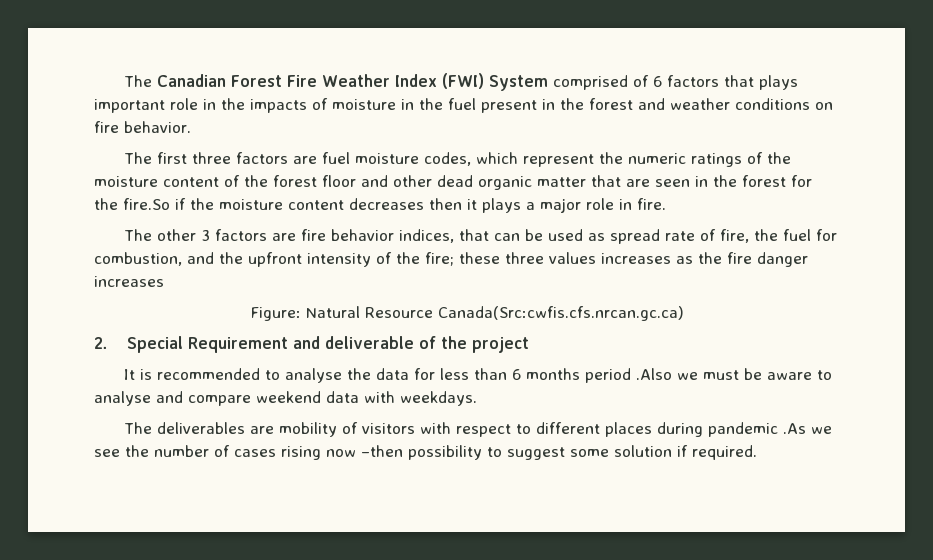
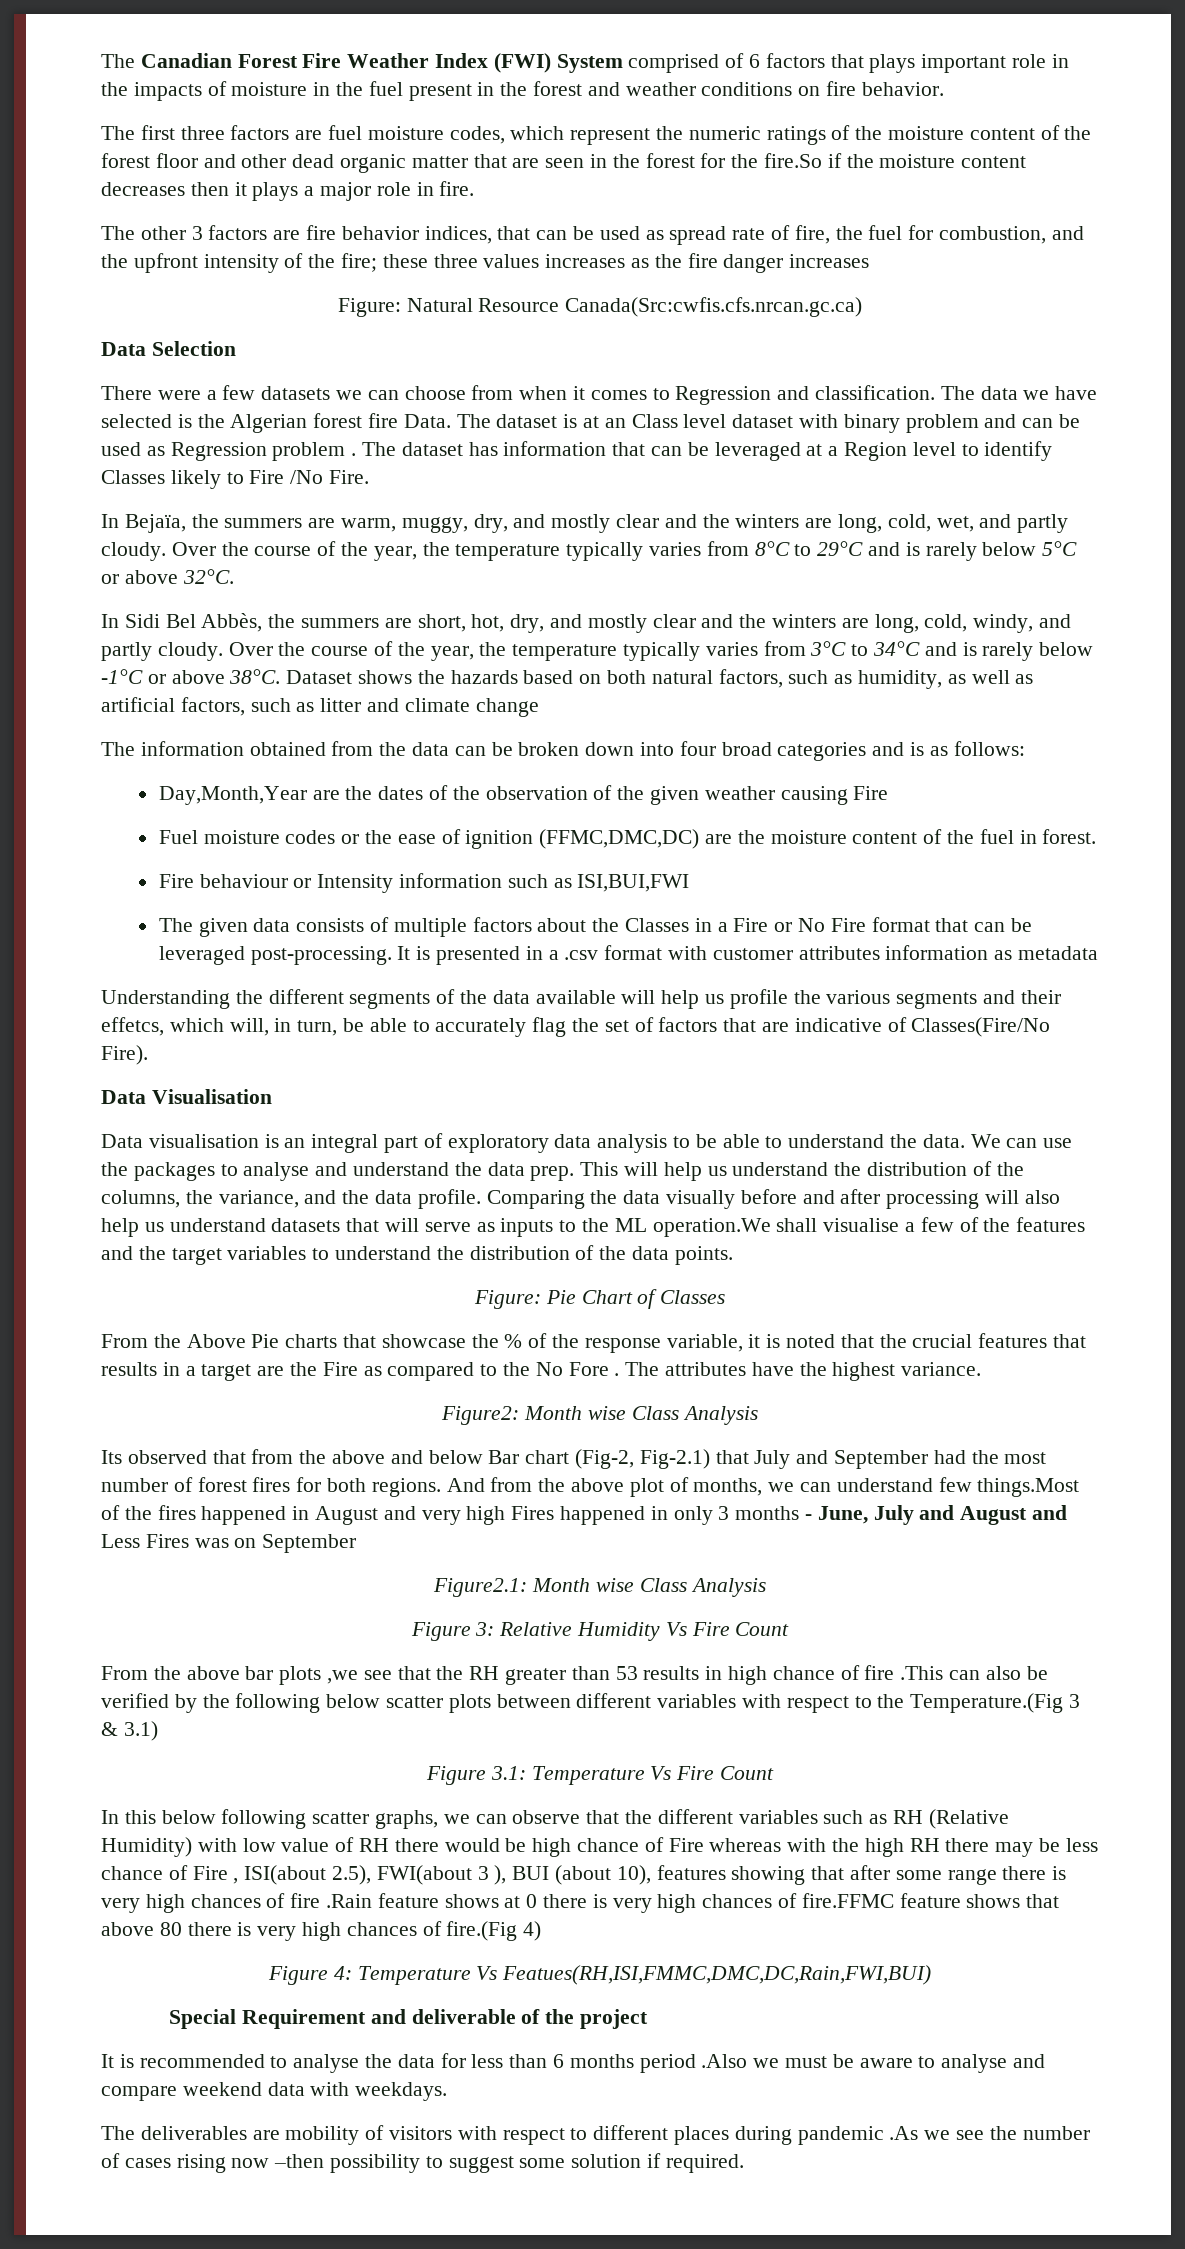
- 2. Special Requirement and deliverable of the project
+ Data Selection
+ There were a few datasets we can choose from when it comes to Regression and classification. The data we have selected is the Algerian forest fire Data. The dataset is at an Class level dataset with binary problem and can be used as Regression problem . The dataset has information that can be leveraged at a Region level to identify Classes likely to Fire /No Fire.
+ In Bejaïa, the summers are warm, muggy, dry, and mostly clear and the winters are long, cold, wet, and partly cloudy. Over the course of the year, the temperature typically varies from 8°C to 29°C and is rarely below 5°C or above 32°C.
+ In Sidi Bel Abbès, the summers are short, hot, dry, and mostly clear and the winters are long, cold, windy, and partly cloudy. Over the course of the year, the temperature typically varies from 3°C to 34°C and is rarely below -1°C or above 38°C. Dataset shows the hazards based on both natural factors, such as humidity, as well as artificial factors, such as litter and climate change
+ The information obtained from the data can be broken down into four broad categories and is as follows:
+ Day,Month,Year are the dates of the observation of the given weather causing Fire
+ Fuel moisture codes or the ease of ignition (FFMC,DMC,DC) are the moisture content of the fuel in forest.
+ Fire behaviour or Intensity information such as ISI,BUI,FWI
+ The given data consists of multiple factors about the Classes in a Fire or No Fire format that can be leveraged post-processing. It is presented in a .csv format with customer attributes information as metadata
+ Understanding the different segments of the data available will help us profile the various segments and their effetcs, which will, in turn, be able to accurately flag the set of factors that are indicative of Classes(Fire/No Fire).
+ Data Visualisation
+ Data visualisation is an integral part of exploratory data analysis to be able to understand the data. We can use the packages to analyse and understand the data prep. This will help us understand the distribution of the columns, the variance, and the data profile. Comparing the data visually before and after processing will also help us understand datasets that will serve as inputs to the ML operation.We shall visualise a few of the features and the target variables to understand the distribution of the data points.
+ Figure: Pie Chart of Classes
+ From the Above Pie charts that showcase the % of the response variable, it is noted that the crucial features that results in a target are the Fire as compared to the No Fore . The attributes have the highest variance.
+ Figure2: Month wise Class Analysis
+ Its observed that from the above and below Bar chart (Fig-2, Fig-2.1) that July and September had the most number of forest fires for both regions. And from the above plot of months, we can understand few things.Most of the fires happened in August and very high Fires happened in only 3 months - June, July and August and Less Fires was on September
+ Figure2.1: Month wise Class Analysis
+ Figure 3: Relative Humidity Vs Fire Count
+ From the above bar plots ,we see that the RH greater than 53 results in high chance of fire .This can also be verified by the following below scatter plots between different variables with respect to the Temperature.(Fig 3 & 3.1)
+ Figure 3.1: Temperature Vs Fire Count
+ In this below following scatter graphs, we can observe that the different variables such as RH (Relative Humidity) with low value of RH there would be high chance of Fire whereas with the high RH there may be less chance of Fire , ISI(about 2.5), FWI(about 3 ), BUI (about 10), features showing that after some range there is very high chances of fire .Rain feature shows at 0 there is very high chances of fire.FFMC feature shows that above 80 there is very high chances of fire.(Fig 4)
+ Figure 4: Temperature Vs Featues(RH,ISI,FMMC,DMC,DC,Rain,FWI,BUI)
+ Special Requirement and deliverable of the project

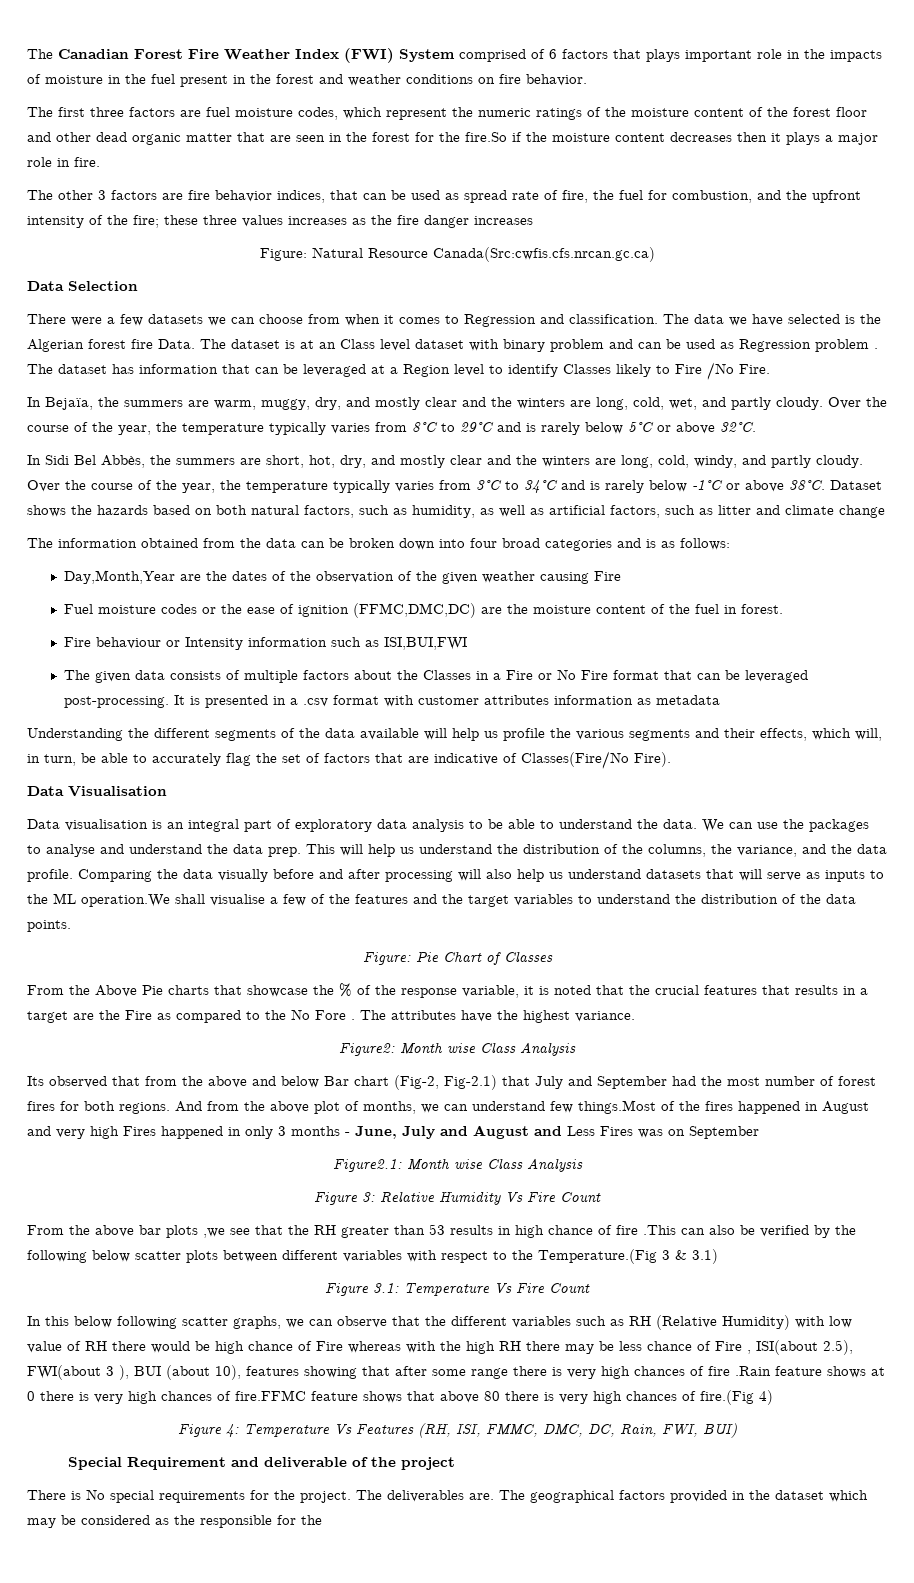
- Understanding the different segments of the data available will help us profile the various segments and their effetcs, which will, in turn, be able to accurately flag the set of factors that are indicative of Classes(Fire/No Fire).
+ Understanding the different segments of the data available will help us profile the various segments and their effects, which will, in turn, be able to accurately flag the set of factors that are indicative of Classes(Fire/No Fire).
- Figure 4: Temperature Vs Featues(RH,ISI,FMMC,DMC,DC,Rain,FWI,BUI)
+ Figure 4: Temperature Vs Features (RH, ISI, FMMC, DMC, DC, Rain, FWI, BUI)
- It is recommended to analyse the data for less than 6 months period .Also we must be aware to analyse and compare weekend data with weekdays.
- The deliverables are mobility of visitors with respect to different places during pandemic .As we see the number of cases rising now –then possibility to suggest some solution if required.
+ There is No special requirements for the project. The deliverables are. The geographical factors provided in the dataset which may be considered as the responsible for the

